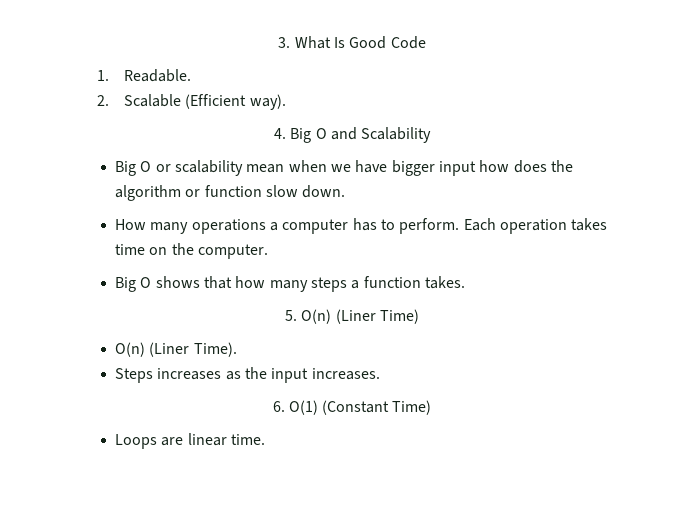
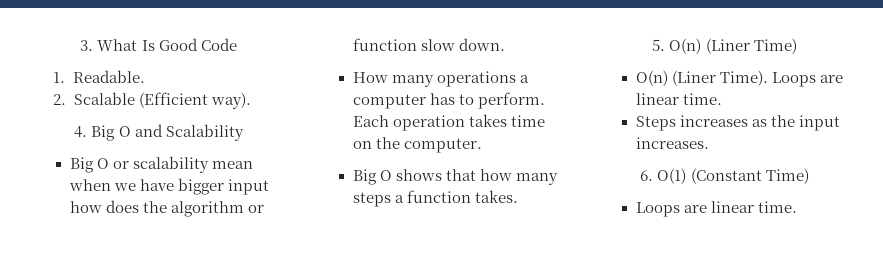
- O(n) (Liner Time).
+ O(n) (Liner Time). Loops are linear time.

